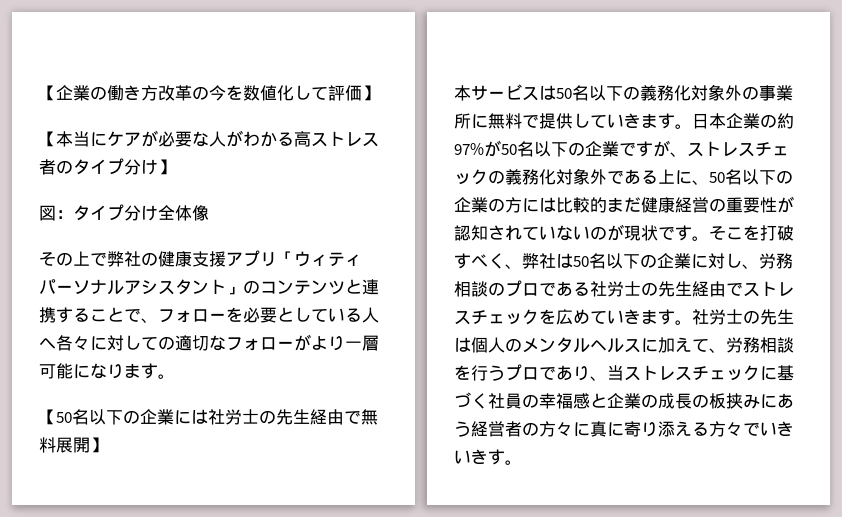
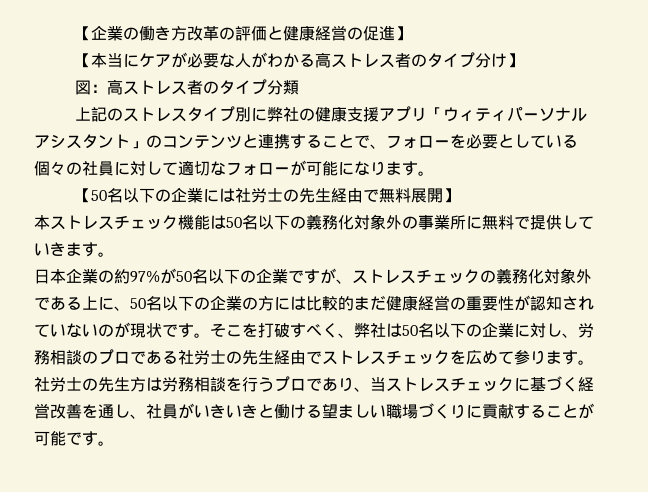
- 【企業の働き方改革の今を数値化して評価】
+ 【企業の働き方改革の評価と健康経営の促進】
- 図：タイプ分け全体像
- その上で弊社の健康支援アプリ「ウィティパーソナルアシスタント」のコンテンツと連携することで、フォローを必要としている人へ各々に対しての適切なフォローがより一層可能になります。
+ 図：高ストレス者のタイプ分類
+ 上記のストレスタイプ別に弊社の健康支援アプリ「ウィティパーソナルアシスタント」のコンテンツと連携することで、フォローを必要としている個々の社員に対して適切なフォローが可能になります。
- 本サービスは50名以下の義務化対象外の事業所に無料で提供していきます。日本企業の約97%が50名以下の企業ですが、ストレスチェックの義務化対象外である上に、50名以下の企業の方には比較的まだ健康経営の重要性が認知されていないのが現状です。
+ 本ストレスチェック機能は50名以下の義務化対象外の事業所に無料で提供していきます。
+ 日本企業の約97%が50名以下の企業ですが、ストレスチェックの義務化対象外である上に、50名以下の企業の方には比較的まだ健康経営の重要性が認知されていないのが現状です。
- そこを打破すべく、弊社は50名以下の企業に対し、労務相談のプロである社労士の先生経由でストレスチェックを広めていきます。
+ そこを打破すべく、弊社は50名以下の企業に対し、労務相談のプロである社労士の先生経由でストレスチェックを広めて参ります。
- 社労士の先生は個人のメンタルヘルスに加えて、労務相談を行うプロであり、当ストレスチェックに基づく社員の幸福感と企業の成長の板挟みにあう経営者の方々に真に寄り添える方々でいきいきす。
+ 社労士の先生方は労務相談を行うプロであり、当ストレスチェックに基づく経営改善を通し、社員がいきいきと働ける望ましい職場づくりに貢献することが可能です。

